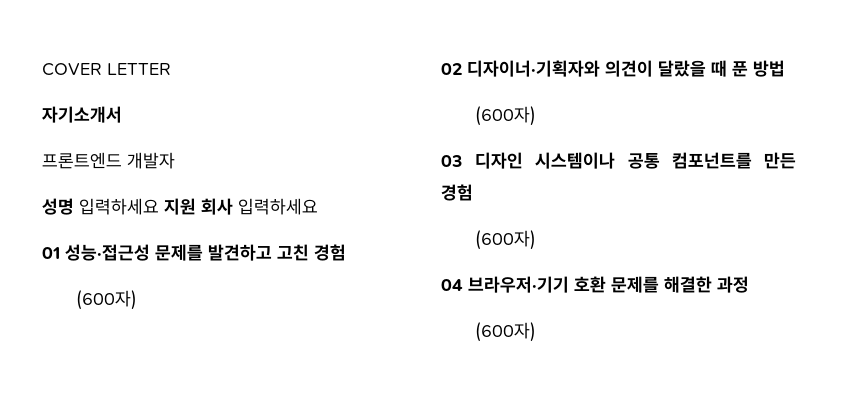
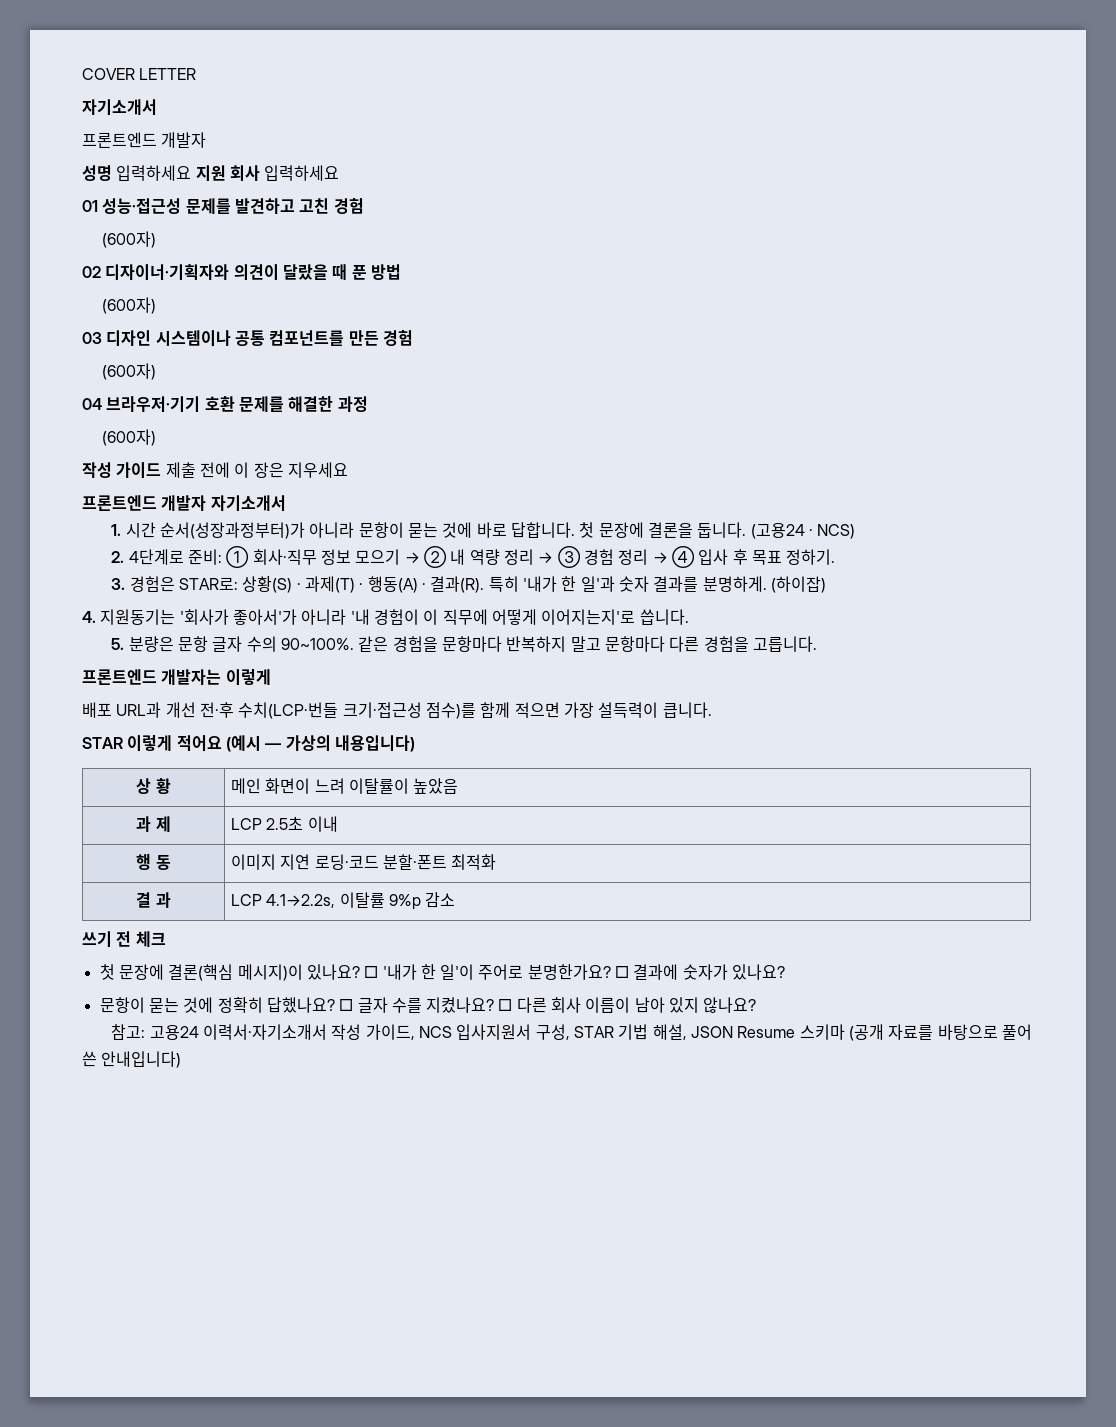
+ 작성 가이드 제출 전에 이 장은 지우세요
+ 프론트엔드 개발자 자기소개서
+ 1. 시간 순서(성장과정부터)가 아니라 문항이 묻는 것에 바로 답합니다. 첫 문장에 결론을 둡니다. (고용24 · NCS)
+ 2. 4단계로 준비: ① 회사·직무 정보 모으기 → ② 내 역량 정리 → ③ 경험 정리 → ④ 입사 후 목표 정하기.
+ 3. 경험은 STAR로: 상황(S) · 과제(T) · 행동(A) · 결과(R). 특히 '내가 한 일'과 숫자 결과를 분명하게. (하이잡)
+ 4. 지원동기는 '회사가 좋아서'가 아니라 '내 경험이 이 직무에 어떻게 이어지는지'로 씁니다.
+ 5. 분량은 문항 글자 수의 90~100%. 같은 경험을 문항마다 반복하지 말고 문항마다 다른 경험을 고릅니다.
+ 프론트엔드 개발자는 이렇게
+ 배포 URL과 개선 전·후 수치(LCP·번들 크기·접근성 점수)를 함께 적으면 가장 설득력이 큽니다.
+ STAR 이렇게 적어요 (예시 — 가상의 내용입니다)
+ 상 황 | 메인 화면이 느려 이탈률이 높았음
+ 과 제 | LCP 2.5초 이내
+ 행 동 | 이미지 지연 로딩·코드 분할·폰트 최적화
+ 결 과 | LCP 4.1→2.2s, 이탈률 9%p 감소
+ 쓰기 전 체크
+ 첫 문장에 결론(핵심 메시지)이 있나요? □ '내가 한 일'이 주어로 분명한가요? □ 결과에 숫자가 있나요?
+ 문항이 묻는 것에 정확히 답했나요? □ 글자 수를 지켰나요? □ 다른 회사 이름이 남아 있지 않나요?
+ 참고: 고용24 이력서·자기소개서 작성 가이드, NCS 입사지원서 구성, STAR 기법 해설, JSON Resume 스키마 (공개 자료를 바탕으로 풀어 쓴 안내입니다)

